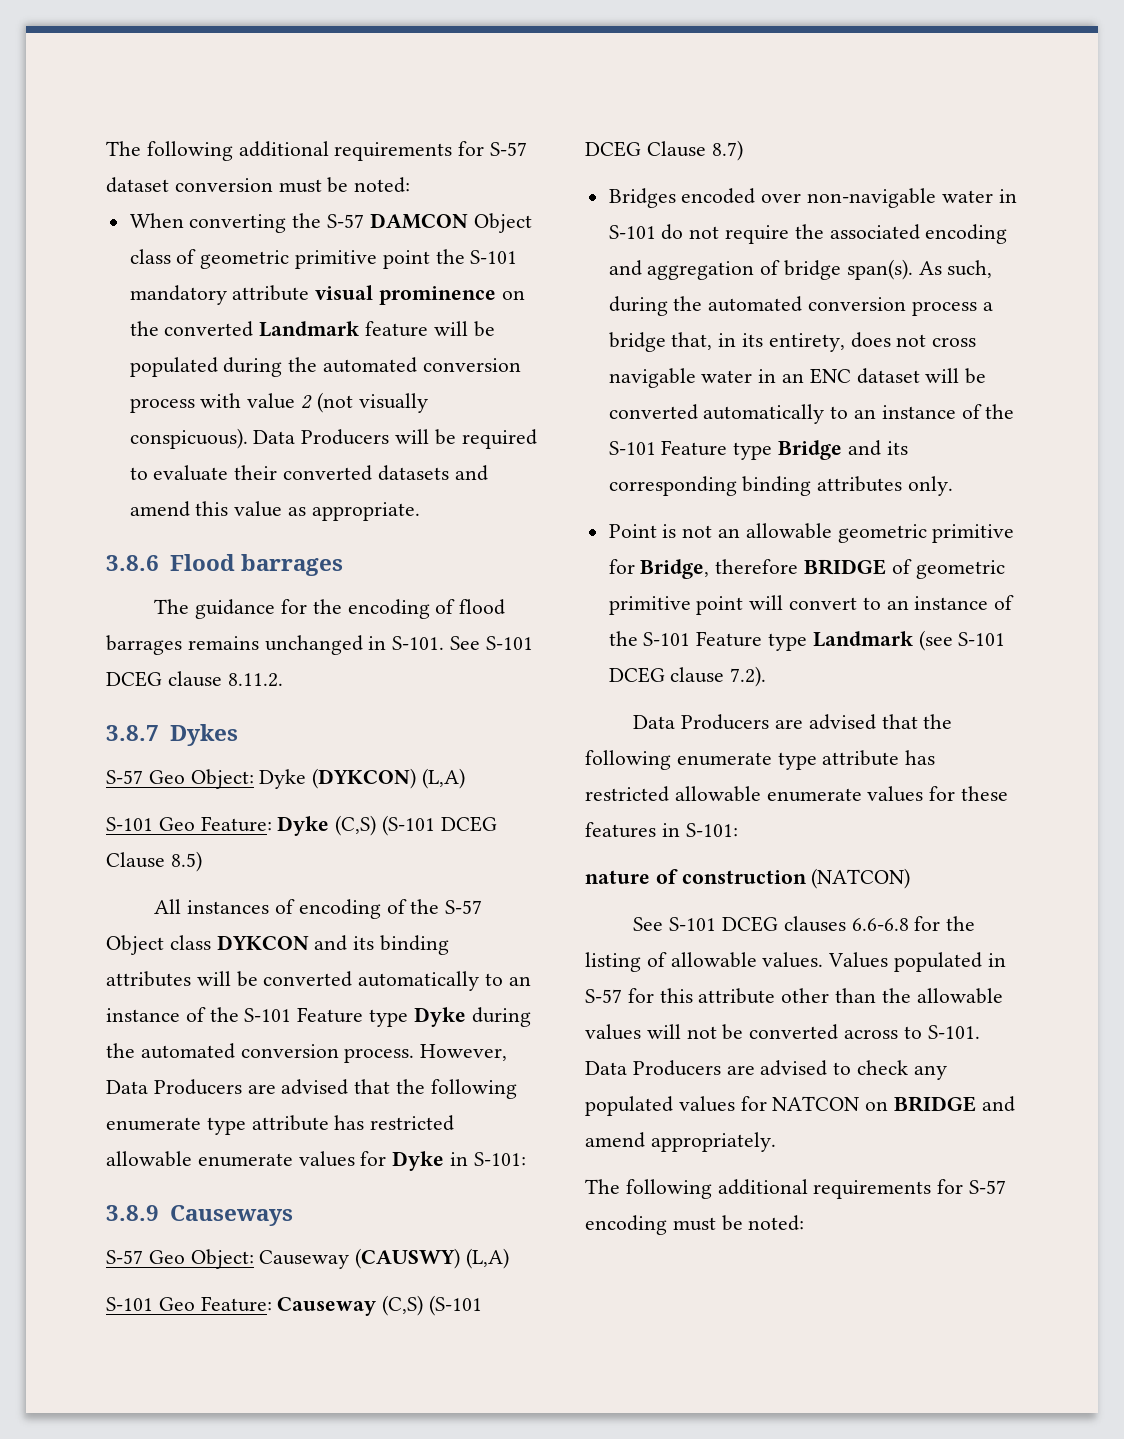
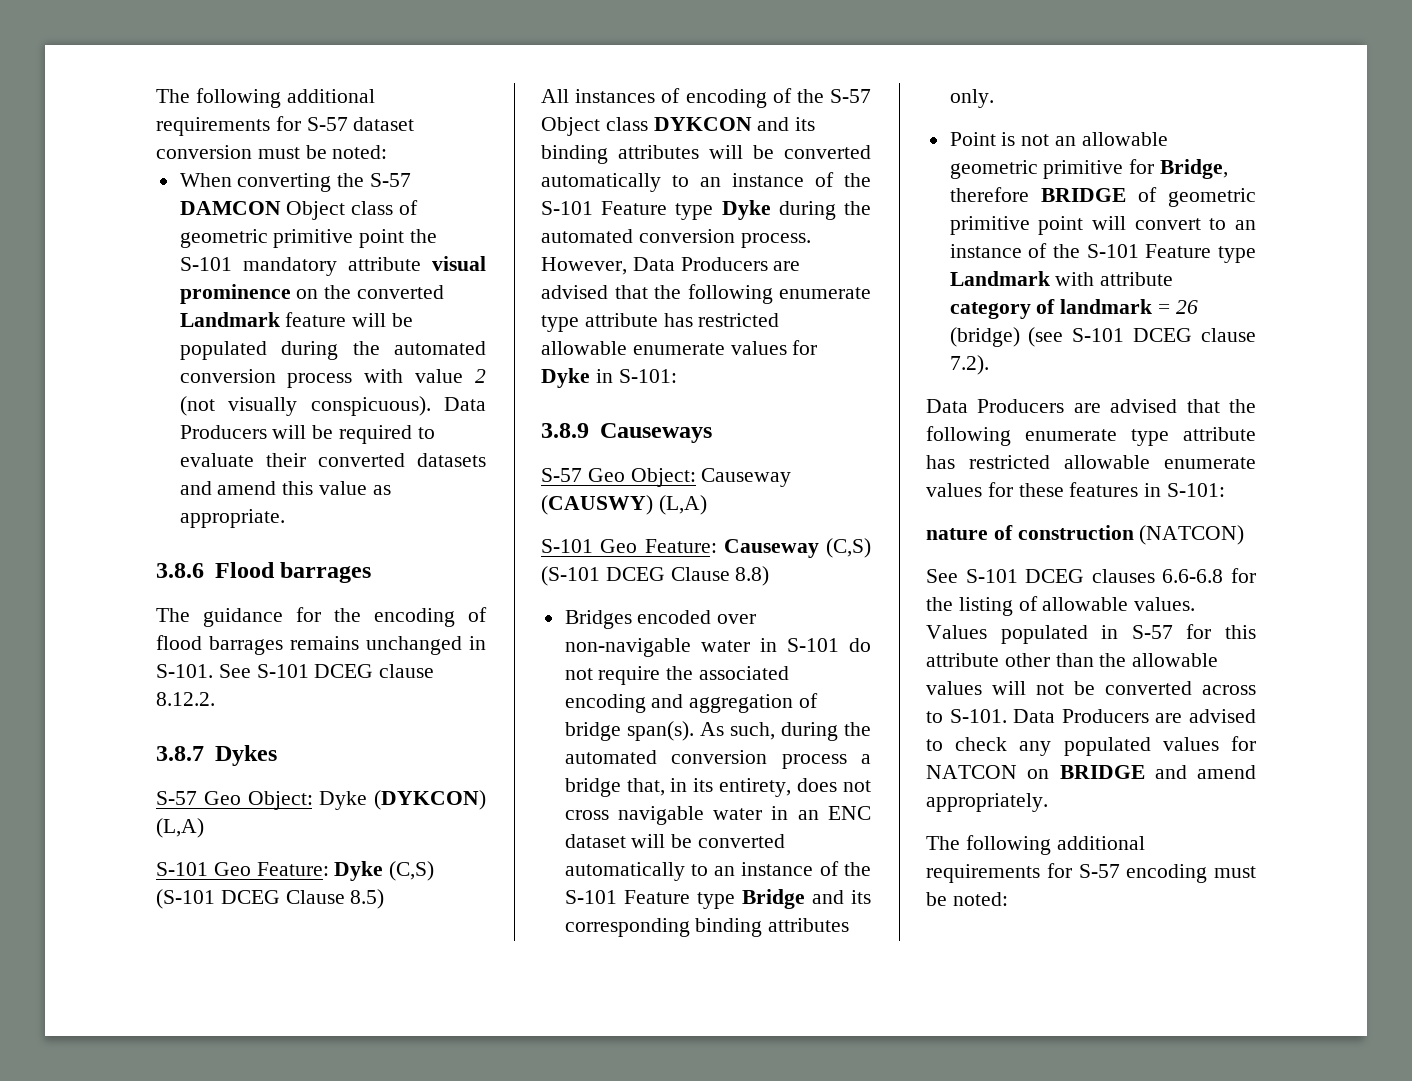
- See S-101 DCEG clause 8.11.2.
+ See S-101 DCEG clause 8.12.2.
- S-101 Geo Feature: Causeway (C,S) (S-101 DCEG Clause 8.7)
+ S-101 Geo Feature: Causeway (C,S) (S-101 DCEG Clause 8.8)
- Point is not an allowable geometric primitive for Bridge, therefore BRIDGE of geometric primitive point will convert to an instance of the S-101 Feature type Landmark (see S-101 DCEG clause 7.2).
+ Point is not an allowable geometric primitive for Bridge, therefore BRIDGE of geometric primitive point will convert to an instance of the S-101 Feature type Landmark with attribute category of landmark = 26 (bridge) (see S-101 DCEG clause 7.2).

